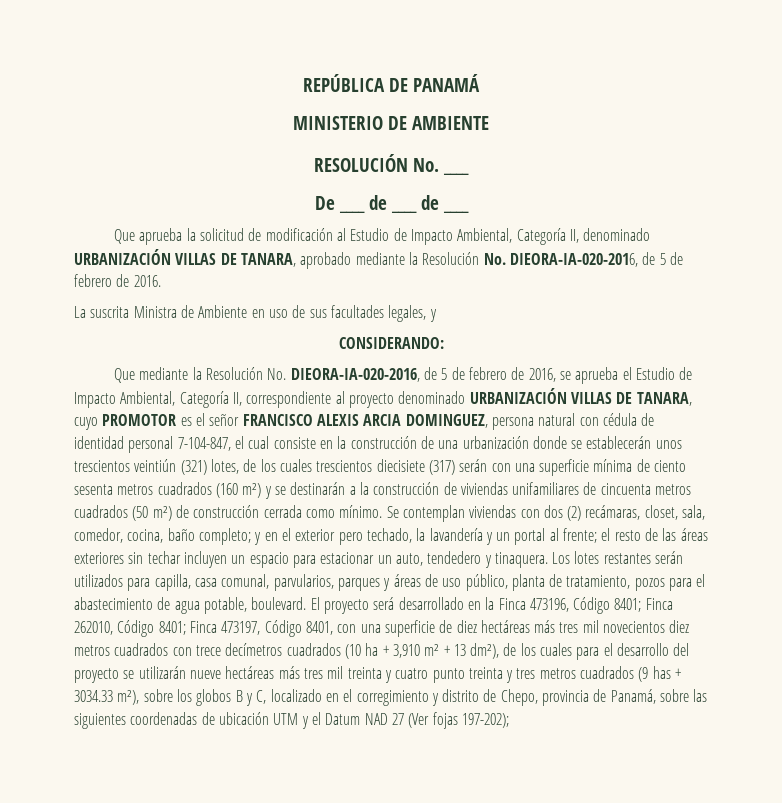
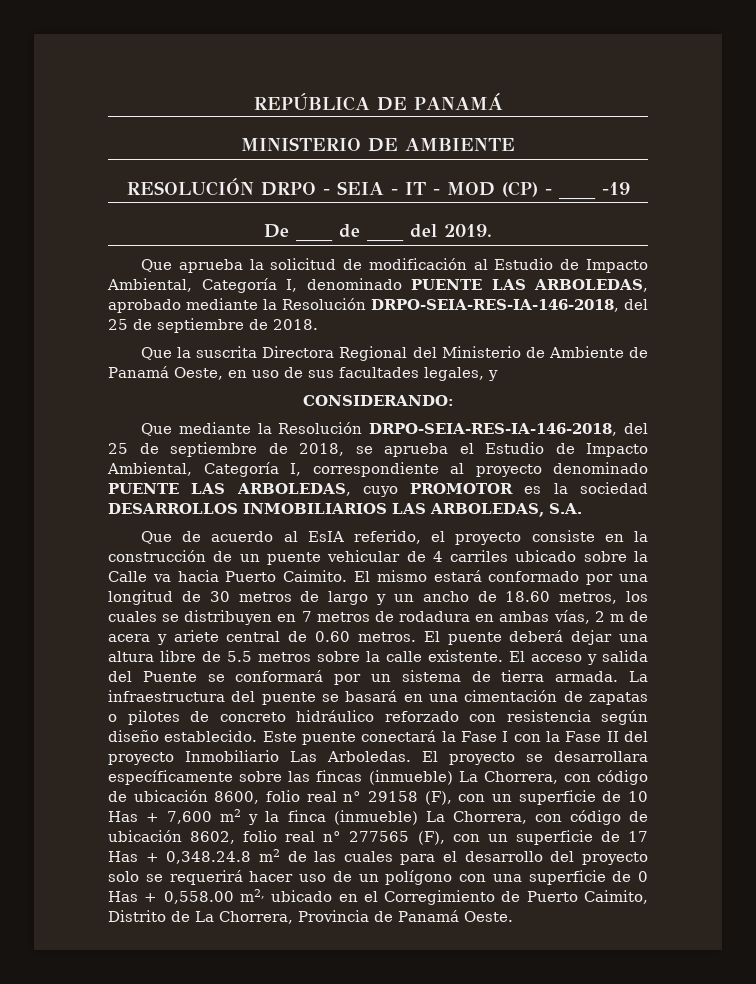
- RESOLUCIÓN No. ____
+ RESOLUCIÓN DRPO - SEIA - IT - MOD (CP) - ____ -19
- De ____ de ____ de ____
+ De ____ de ____ del 2019.
- Que aprueba la solicitud de modificación al Estudio de Impacto Ambiental, Categoría II, denominado URBANIZACIÓN VILLAS DE TANARA, aprobado mediante la Resolución No. DIEORA-IA-020-2016, de 5 de febrero de 2016.
- La suscrita Ministra de Ambiente en uso de sus facultades legales, y
+ Que aprueba la solicitud de modificación al Estudio de Impacto Ambiental, Categoría I, denominado PUENTE LAS ARBOLEDAS, aprobado mediante la Resolución DRPO-SEIA-RES-IA-146-2018, del 25 de septiembre de 2018.
+ Que la suscrita Directora Regional del Ministerio de Ambiente de Panamá Oeste, en uso de sus facultades legales, y
- Que mediante la Resolución No. DIEORA-IA-020-2016, de 5 de febrero de 2016, se aprueba el Estudio de Impacto Ambiental, Categoría II, correspondiente al proyecto denominado URBANIZACIÓN VILLAS DE TANARA, cuyo PROMOTOR es el señor FRANCISCO ALEXIS ARCIA DOMINGUEZ, persona natural con cédula de identidad personal 7-104-847, el cual consiste en la construcción de una urbanización donde se establecerán unos trescientos veintiún (321) lotes, de los cuales trescientos diecisiete (317) serán con una superficie mínima de ciento sesenta metros cuadrados (160 m²) y se destinarán a la construcción de viviendas unifamiliares de cincuenta metros cuadrados (50 m²) de construcción cerrada como mínimo. Se contemplan viviendas con dos (2) recámaras, closet, sala, comedor, cocina, baño completo; y en el exterior pero techado, la lavandería y un portal al frente; el resto de las áreas exteriores sin techar incluyen un espacio para estacionar un auto, tendedero y tinaquera. Los lotes restantes serán utilizados para capilla, casa comunal, parvularios, parques y áreas de uso público, planta de tratamiento, pozos para el abastecimiento de agua potable, boulevard. El proyecto será desarrollado en la Finca 473196, Código 8401; Finca 262010, Código 8401; Finca 473197, Código 8401, con una superficie de diez hectáreas más tres mil novecientos diez metros cuadrados con trece decímetros cuadrados (10 ha + 3,910 m² + 13 dm²), de los cuales para el desarrollo del proyecto se utilizarán nueve hectáreas más tres mil treinta y cuatro punto treinta y tres metros cuadrados (9 has + 3034.33 m²), sobre los globos B y C, localizado en el corregimiento y distrito de Chepo, provincia de Panamá, sobre las siguientes coordenadas de ubicación UTM y el Datum NAD 27 (Ver fojas 197-202);
+ Que mediante la Resolución DRPO-SEIA-RES-IA-146-2018, del 25 de septiembre de 2018, se aprueba el Estudio de Impacto Ambiental, Categoría I, correspondiente al proyecto denominado PUENTE LAS ARBOLEDAS, cuyo PROMOTOR es la sociedad DESARROLLOS INMOBILIARIOS LAS ARBOLEDAS, S.A.
+ Que de acuerdo al EsIA referido, el proyecto consiste en la construcción de un puente vehicular de 4 carriles ubicado sobre la Calle va hacia Puerto Caimito. El mismo estará conformado por una longitud de 30 metros de largo y un ancho de 18.60 metros, los cuales se distribuyen en 7 metros de rodadura en ambas vías, 2 m de acera y ariete central de 0.60 metros. El puente deberá dejar una altura libre de 5.5 metros sobre la calle existente. El acceso y salida del Puente se conformará por un sistema de tierra armada. La infraestructura del puente se basará en una cimentación de zapatas o pilotes de concreto hidráulico reforzado con resistencia según diseño establecido. Este puente conectará la Fase I con la Fase II del proyecto Inmobiliario Las Arboledas. El proyecto se desarrollara específicamente sobre las fincas (inmueble) La Chorrera, con código de ubicación 8600, folio real n° 29158 (F), con un superficie de 10 Has + 7,600 m2 y la finca (inmueble) La Chorrera, con código de ubicación 8602, folio real n° 277565 (F), con un superficie de 17 Has + 0,348.24.8 m2 de las cuales para el desarrollo del proyecto solo se requerirá hacer uso de un polígono con una superficie de 0 Has + 0,558.00 m2, ubicado en el Corregimiento de Puerto Caimito, Distrito de La Chorrera, Provincia de Panamá Oeste.

